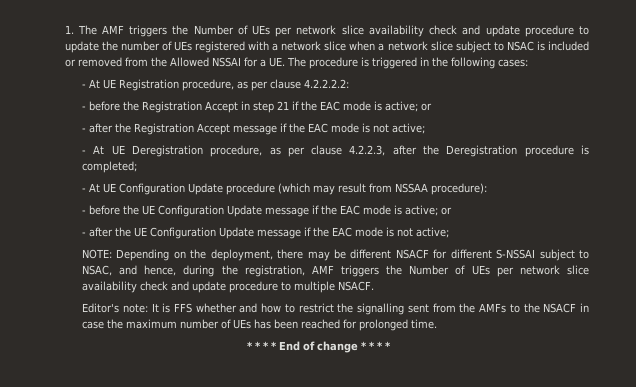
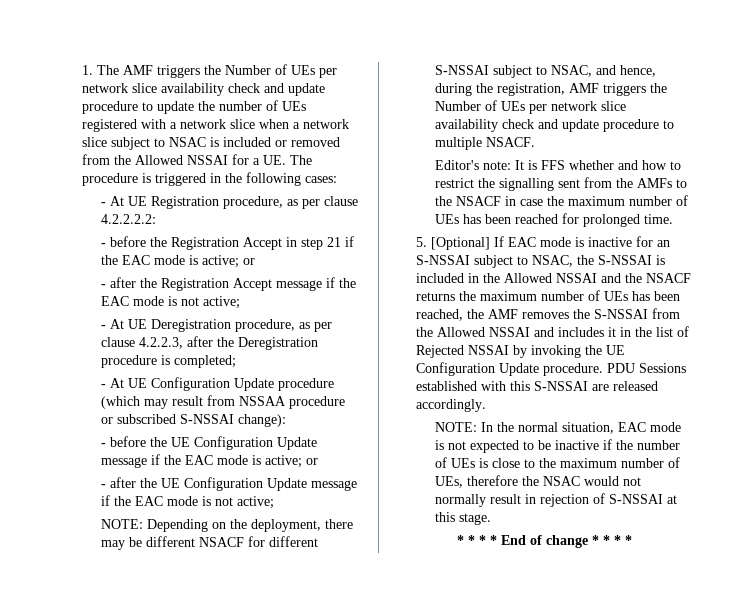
- - At UE Configuration Update procedure (which may result from NSSAA procedure):
+ - At UE Configuration Update procedure (which may result from NSSAA procedure or subscribed S-NSSAI change):
+ 5. [Optional] If EAC mode is inactive for an S-NSSAI subject to NSAC, the S-NSSAI is included in the Allowed NSSAI and the NSACF returns the maximum number of UEs has been reached, the AMF removes the S-NSSAI from the Allowed NSSAI and includes it in the list of Rejected NSSAI by invoking the UE Configuration Update procedure. PDU Sessions established with this S-NSSAI are released accordingly.
+ NOTE: In the normal situation, EAC mode is not expected to be inactive if the number of UEs is close to the maximum number of UEs, therefore the NSAC would not normally result in rejection of S-NSSAI at this stage.

